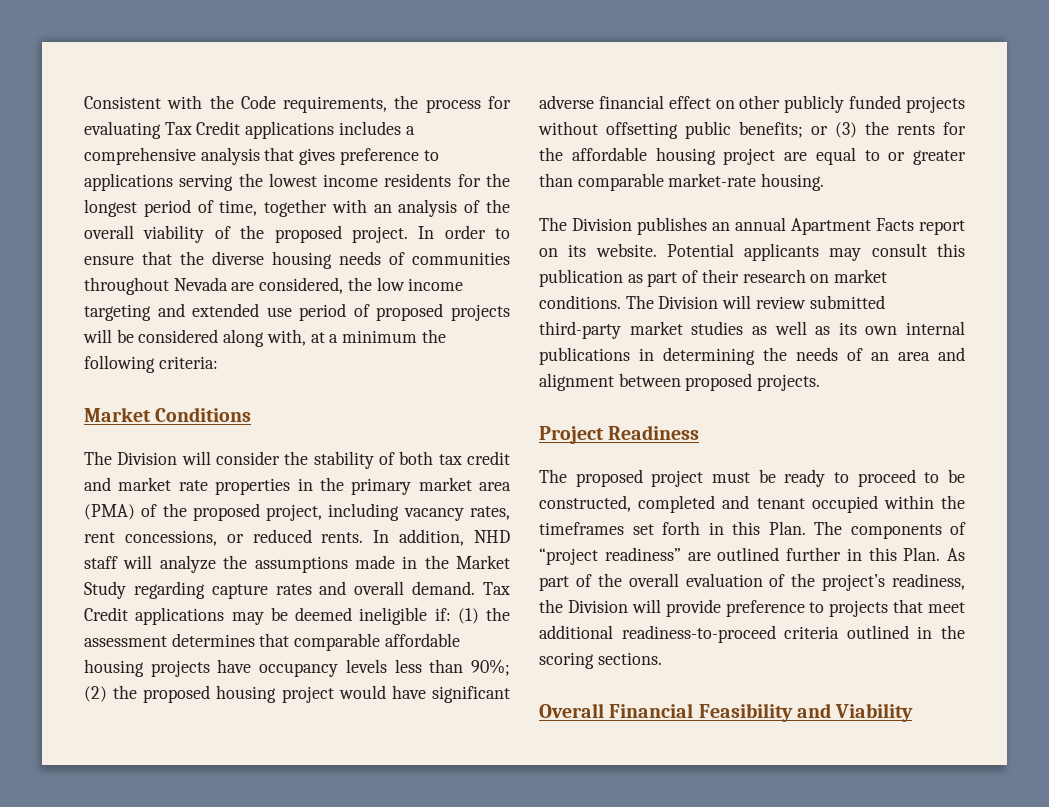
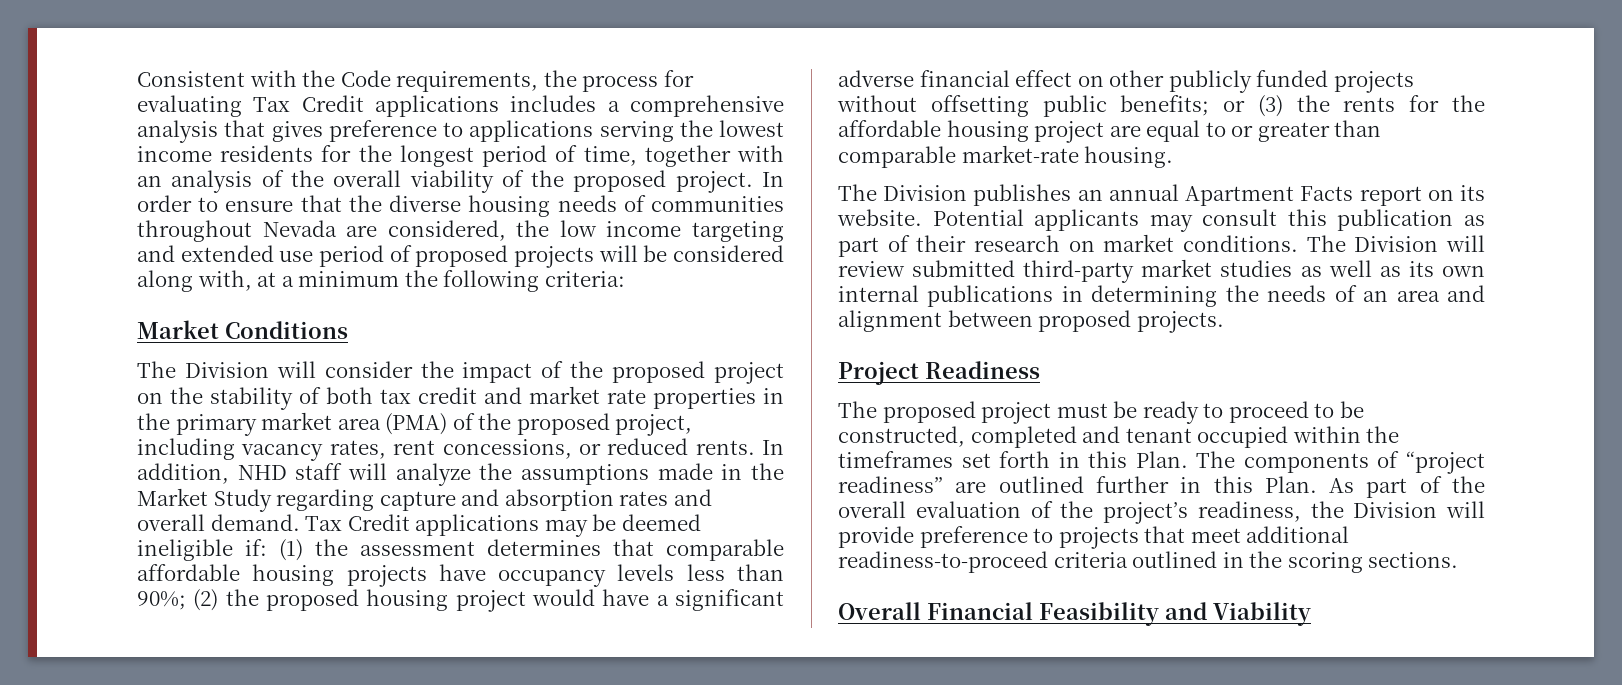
- The Division will consider the stability of both tax credit and market rate properties in the primary market area (PMA) of the proposed project, including vacancy rates, rent concessions, or reduced rents.
+ The Division will consider the impact of the proposed project on the stability of both tax credit and market rate properties in the primary market area (PMA) of the proposed project, including vacancy rates, rent concessions, or reduced rents.
- In addition, NHD staff will analyze the assumptions made in the Market Study regarding capture rates and overall demand.
+ In addition, NHD staff will analyze the assumptions made in the Market Study regarding capture and absorption rates and overall demand.
- (2) the proposed housing project would have significant adverse financial effect on other publicly funded projects without offsetting public benefits;
+ (2) the proposed housing project would have a significant adverse financial effect on other publicly funded projects without offsetting public benefits;

